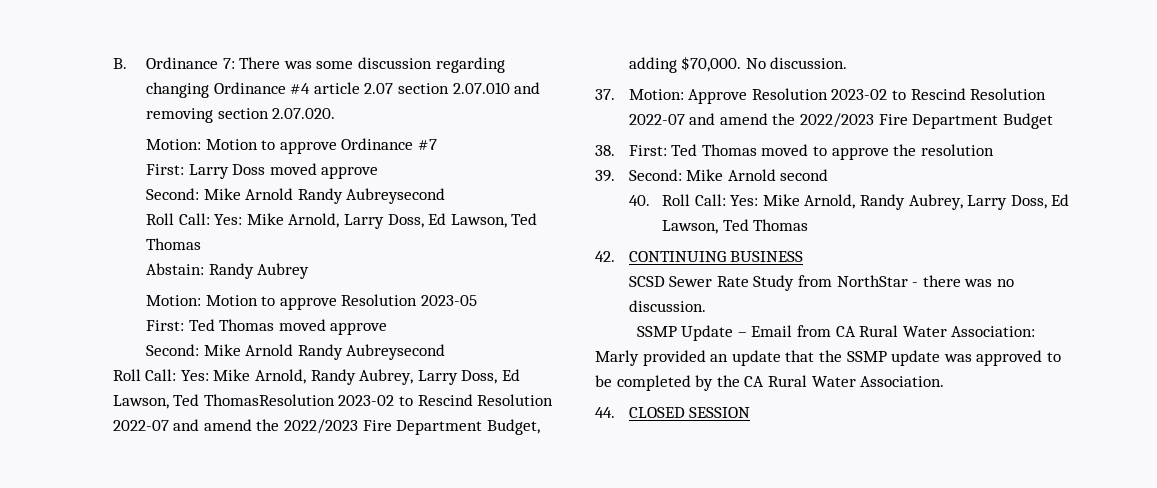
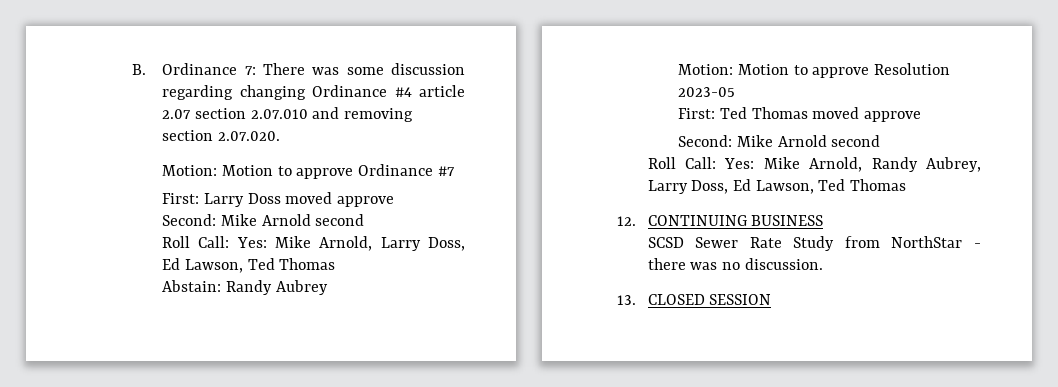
  First: Larry Doss moved approve
- Second: Mike Arnold Randy Aubreysecond
+ Second: Mike Arnold second
  First: Ted Thomas moved approve
- Second: Mike Arnold Randy Aubreysecond
- Roll Call: Yes: Mike Arnold, Randy Aubrey, Larry Doss, Ed Lawson, Ted ThomasResolution 2023-02 to Rescind Resolution 2022-07 and amend the 2022/2023 Fire Department Budget, adding $70,000. No discussion.
- 37. Motion: Approve Resolution 2023-02 to Rescind Resolution 2022-07 and amend the 2022/2023 Fire Department Budget
- 38. First: Ted Thomas moved to approve the resolution
- 39. Second: Mike Arnold second
- 40. Roll Call: Yes: Mike Arnold, Randy Aubrey, Larry Doss, Ed Lawson, Ted Thomas
+ Second: Mike Arnold second
+ Roll Call: Yes: Mike Arnold, Randy Aubrey, Larry Doss, Ed Lawson, Ted Thomas
- 42. CONTINUING BUSINESS
+ 12. CONTINUING BUSINESS
- SSMP Update – Email from CA Rural Water Association: Marly provided an update that the SSMP update was approved to be completed by the CA Rural Water Association.
- 44. CLOSED SESSION
+ 13. CLOSED SESSION

